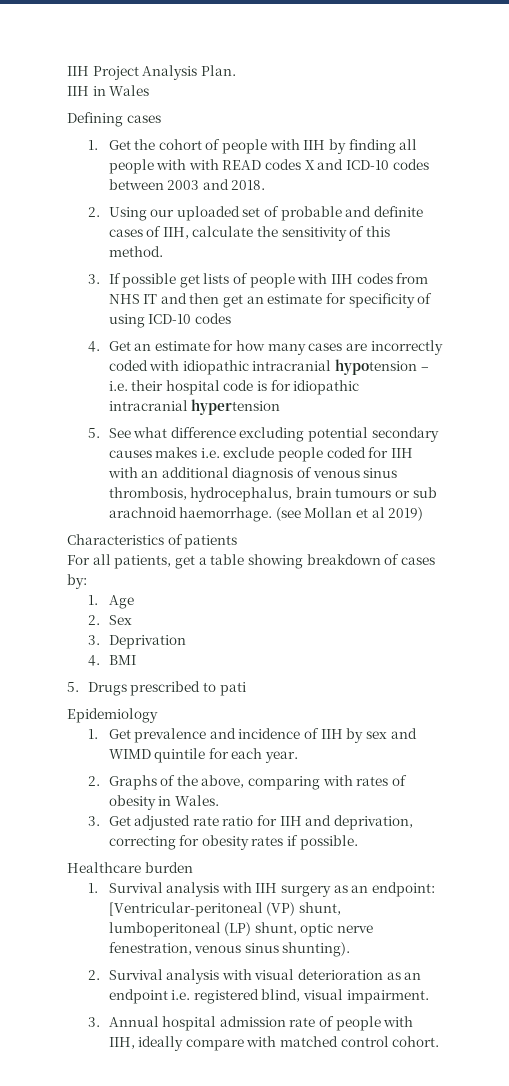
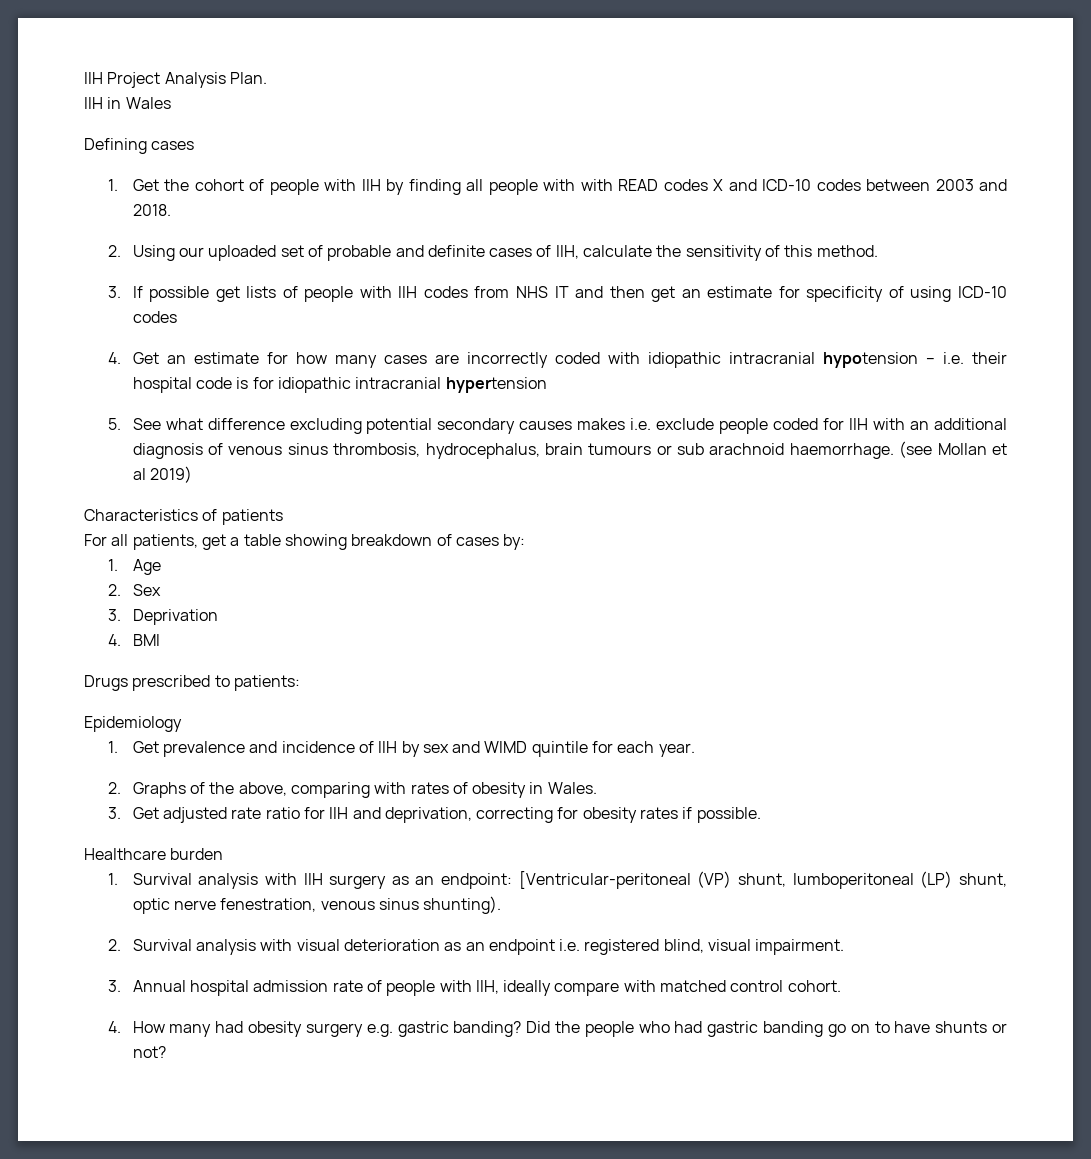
- 5. Drugs prescribed to pati
+ Drugs prescribed to patients:
+ 4. How many had obesity surgery e.g. gastric banding? Did the people who had gastric banding go on to have shunts or not?

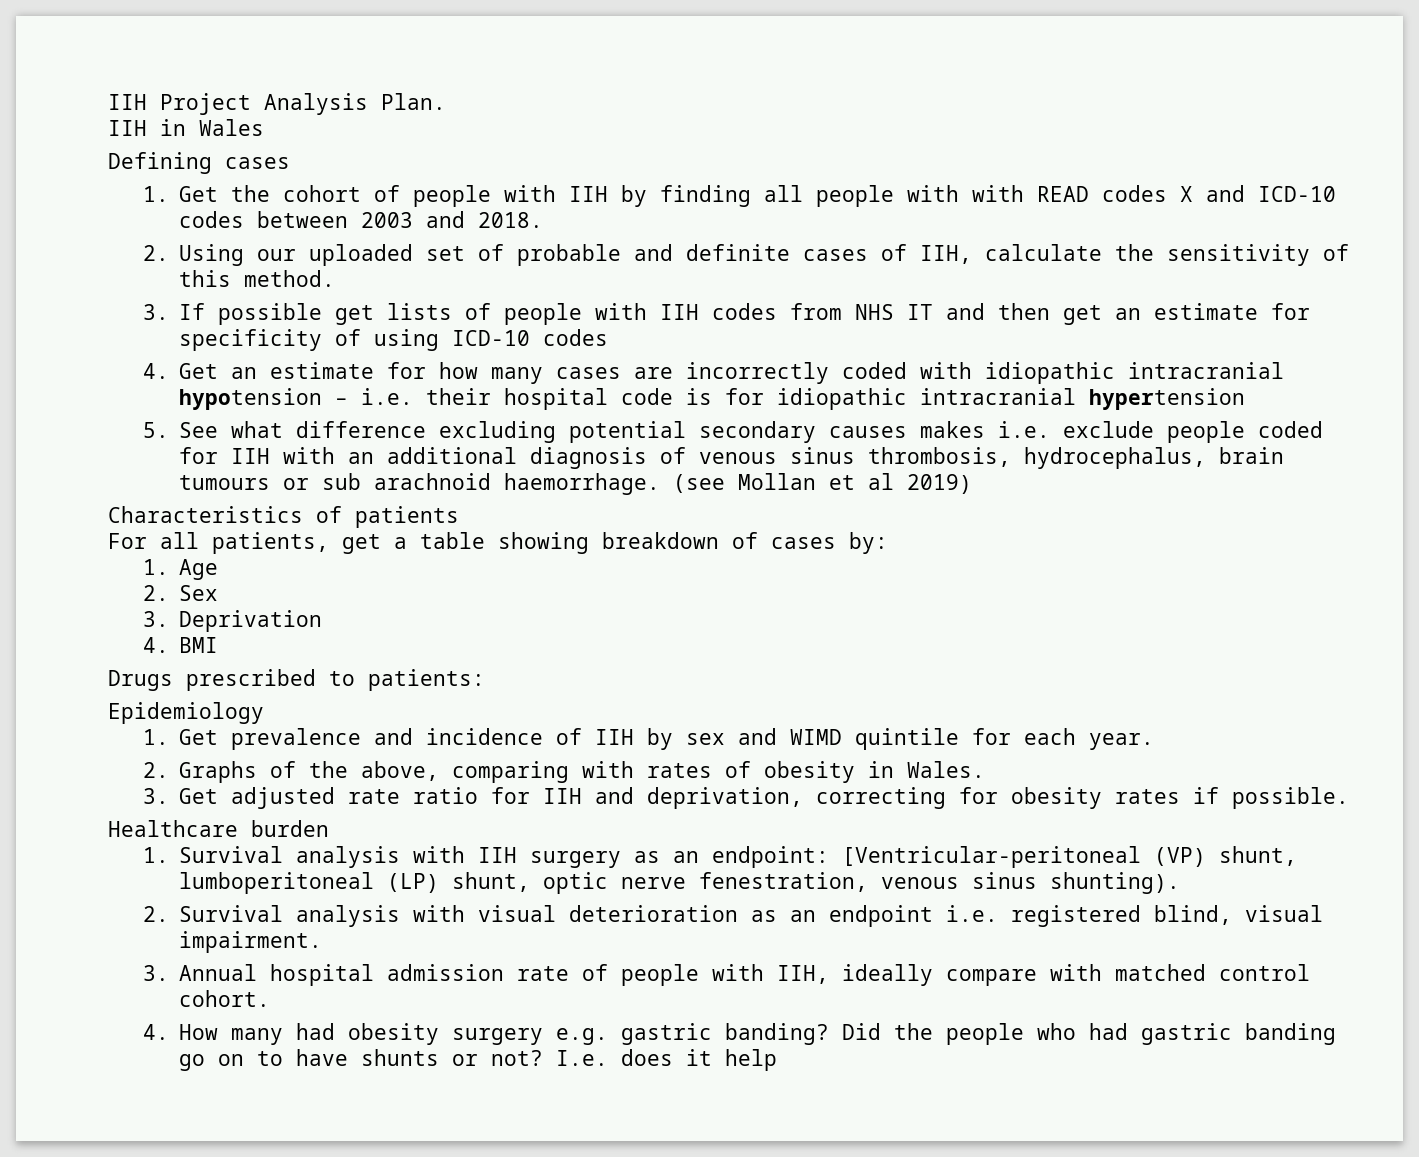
+ I.e. does it help

